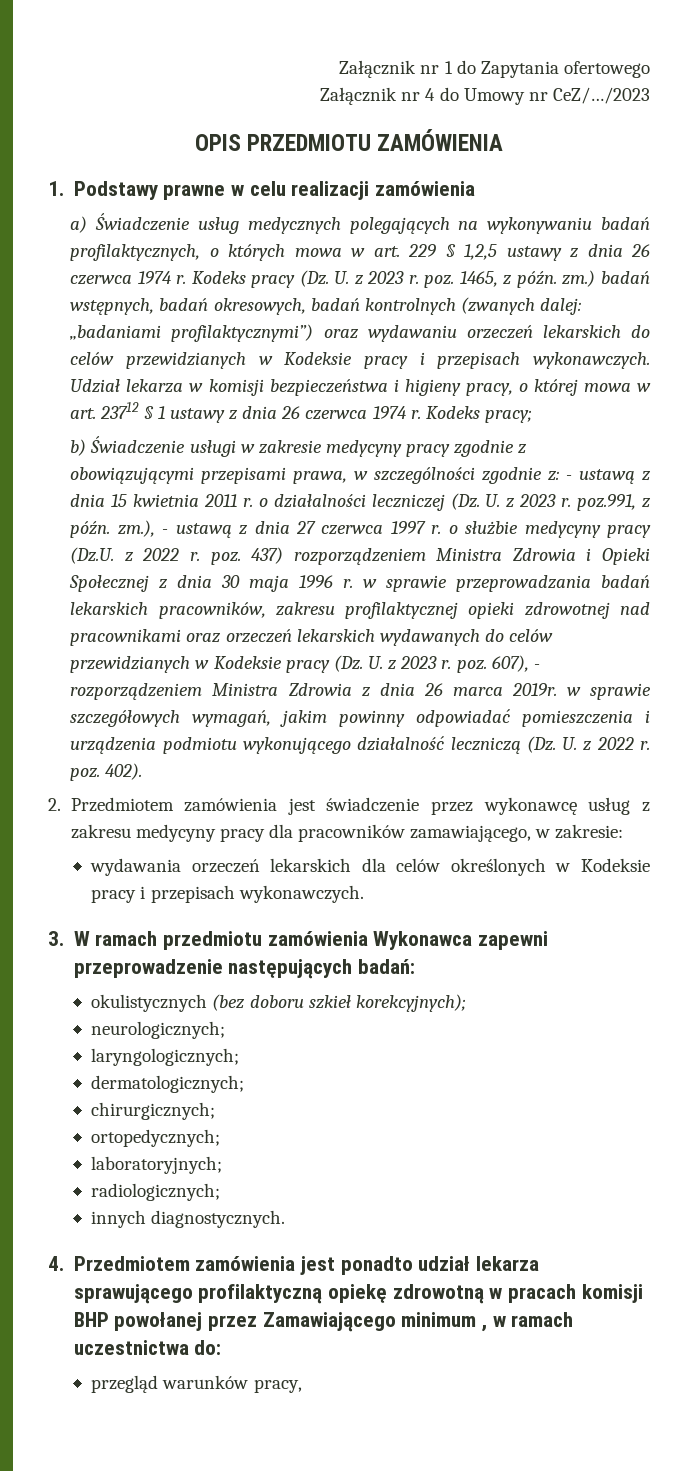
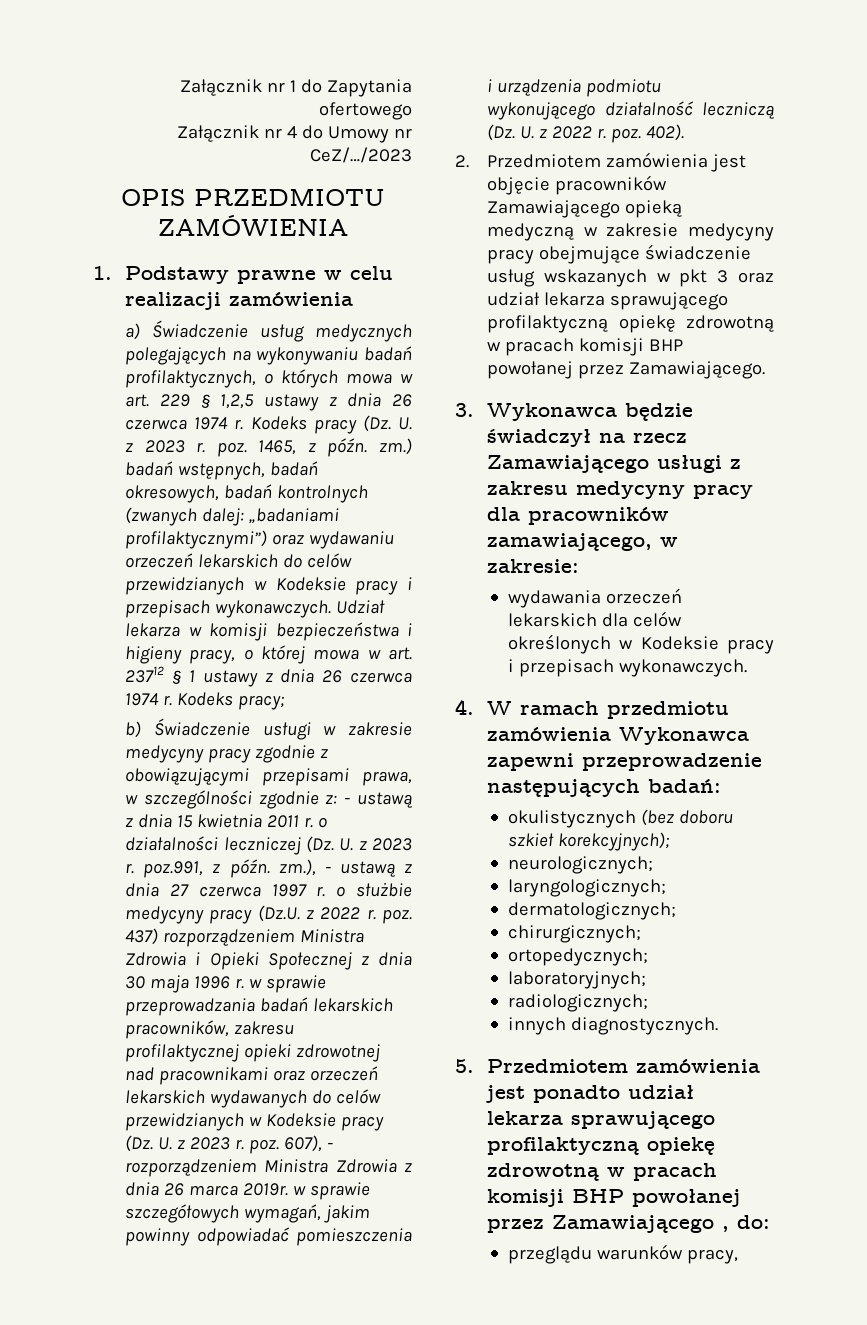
- 2. Przedmiotem zamówienia jest świadczenie przez wykonawcę usług z zakresu medycyny pracy dla pracowników zamawiającego, w zakresie:
+ 2. Przedmiotem zamówienia jest objęcie pracowników Zamawiającego opieką medyczną w zakresie medycyny pracy obejmujące świadczenie usług wskazanych w pkt 3 oraz udział lekarza sprawującego profilaktyczną opiekę zdrowotną w pracach komisji BHP powołanej przez Zamawiającego.
+ 3. Wykonawca będzie świadczył na rzecz Zamawiającego usługi z zakresu medycyny pracy dla pracowników zamawiającego, w zakresie:
- 3. W ramach przedmiotu zamówienia Wykonawca zapewni przeprowadzenie następujących badań:
+ 4. W ramach przedmiotu zamówienia Wykonawca zapewni przeprowadzenie następujących badań:
- 4. Przedmiotem zamówienia jest ponadto udział lekarza sprawującego profilaktyczną opiekę zdrowotną w pracach komisji BHP powołanej przez Zamawiającego minimum , w ramach uczestnictwa do:
+ 5. Przedmiotem zamówienia jest ponadto udział lekarza sprawującego profilaktyczną opiekę zdrowotną w pracach komisji BHP powołanej przez Zamawiającego , do:
- przegląd warunków pracy,
+ przeglądu warunków pracy,

